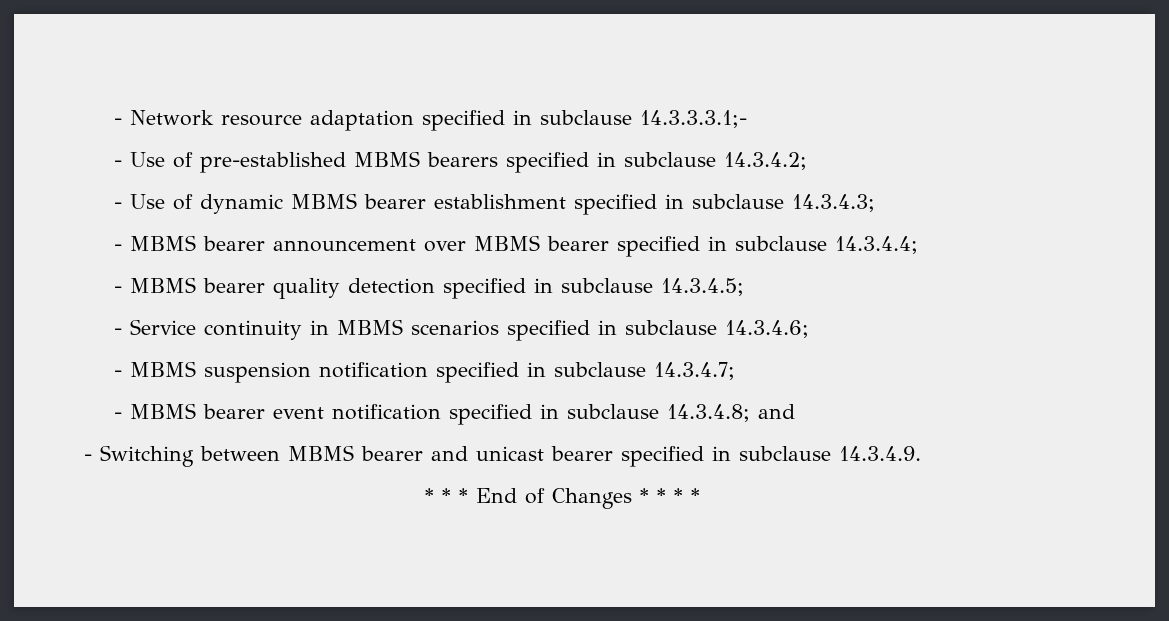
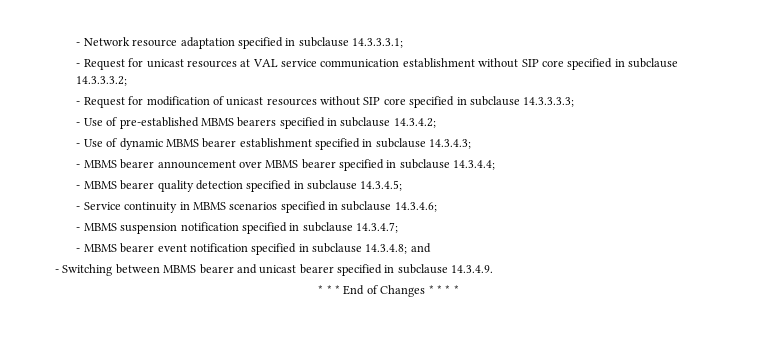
- - Network resource adaptation specified in subclause 14.3.3.3.1;-
+ - Network resource adaptation specified in subclause 14.3.3.3.1;
+ - Request for unicast resources at VAL service communication establishment without SIP core specified in subclause 14.3.3.3.2;
+ - Request for modification of unicast resources without SIP core specified in subclause 14.3.3.3.3;

